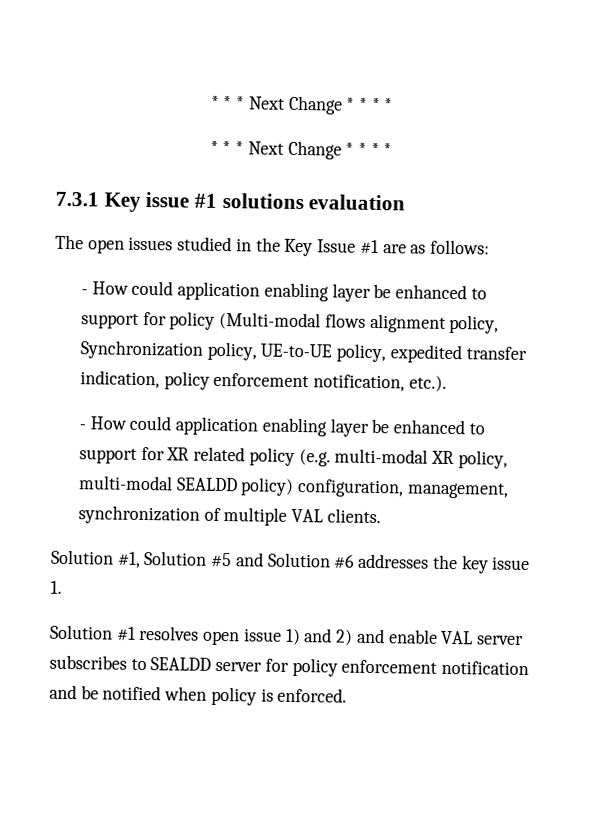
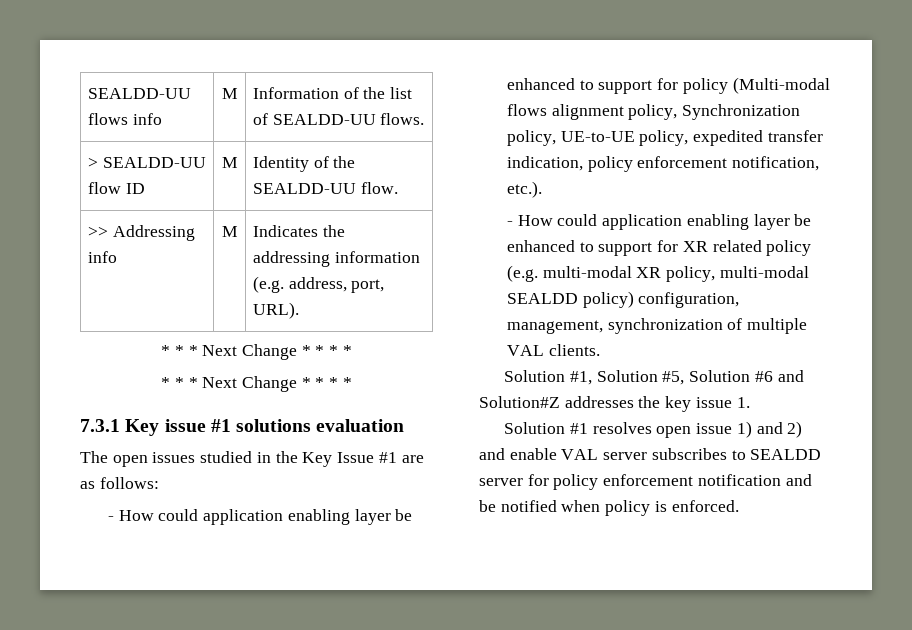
+ SEALDD-UU flows info | M | Information of the list of SEALDD-UU flows.
+ > SEALDD-UU flow ID | M | Identity of the SEALDD-UU flow.
+ >> Addressing info | M | Indicates the addressing information (e.g. address, port, URL).
- Solution #1, Solution #5 and Solution #6 addresses the key issue 1.
+ Solution #1, Solution #5, Solution #6 and Solution#Z addresses the key issue 1.

